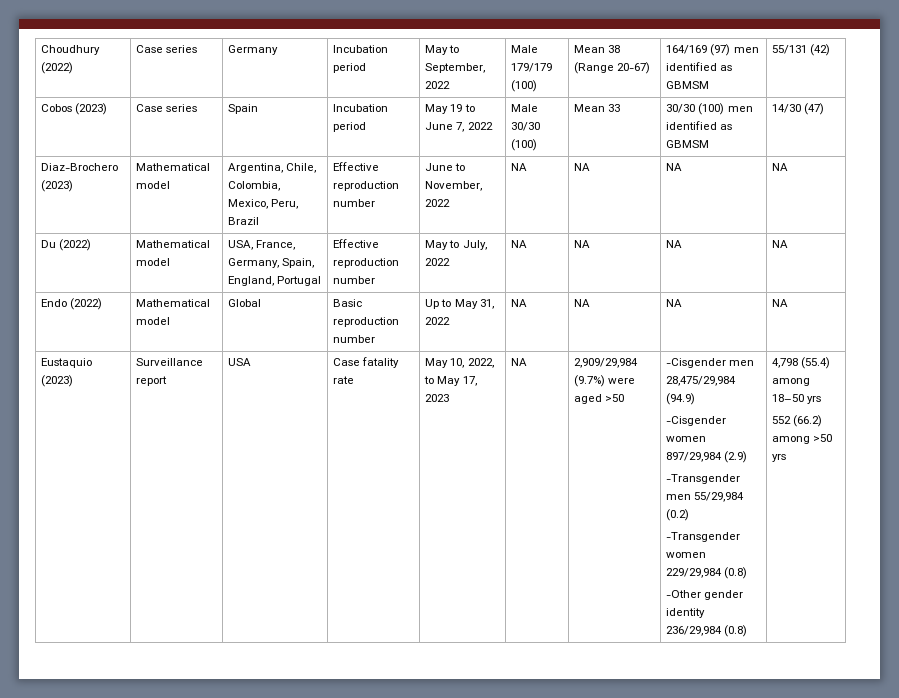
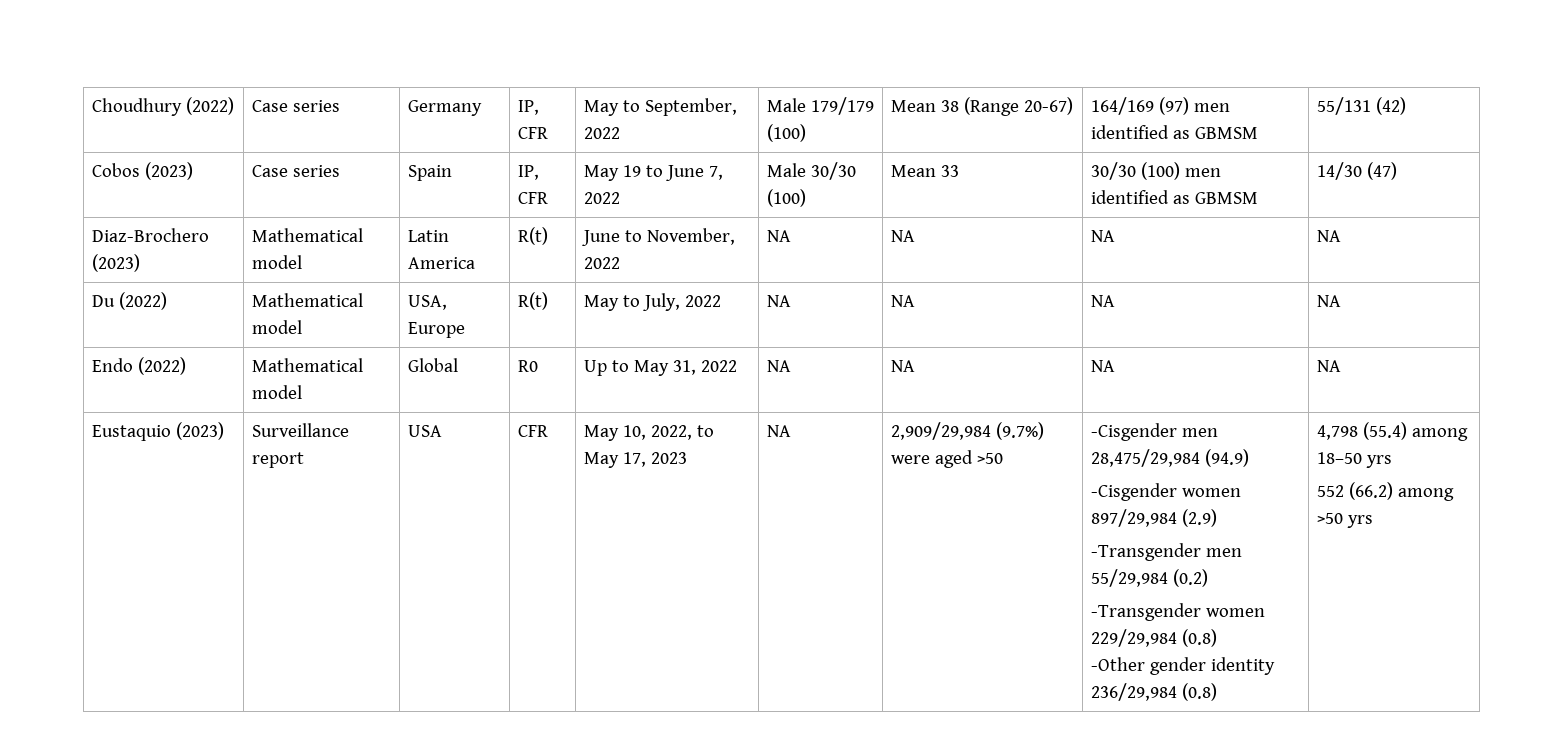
- Choudhury (2022) | Case series | Germany | Incubation period | May to September, 2022 | Male 179/179 (100) | Mean 38 (Range 20-67) | 164/169 (97) men identified as GBMSM | 55/131 (42)
+ Choudhury (2022) | Case series | Germany | IP, CFR | May to September, 2022 | Male 179/179 (100) | Mean 38 (Range 20-67) | 164/169 (97) men identified as GBMSM | 55/131 (42)
- Cobos (2023) | Case series | Spain | Incubation period | May 19 to June 7, 2022 | Male 30/30 (100) | Mean 33 | 30/30 (100) men identified as GBMSM | 14/30 (47)
+ Cobos (2023) | Case series | Spain | IP, CFR | May 19 to June 7, 2022 | Male 30/30 (100) | Mean 33 | 30/30 (100) men identified as GBMSM | 14/30 (47)
- Diaz-Brochero (2023) | Mathematical model | Argentina, Chile, Colombia, Mexico, Peru, Brazil | Effective reproduction number | June to November, 2022 | NA | NA | NA | NA
+ Diaz-Brochero (2023) | Mathematical model | Latin America | R(t) | June to November, 2022 | NA | NA | NA | NA
- Du (2022) | Mathematical model | USA, France, Germany, Spain, England, Portugal | Effective reproduction number | May to July, 2022 | NA | NA | NA | NA
+ Du (2022) | Mathematical model | USA, Europe | R(t) | May to July, 2022 | NA | NA | NA | NA
- Endo (2022) | Mathematical model | Global | Basic reproduction number | Up to May 31, 2022 | NA | NA | NA | NA
+ Endo (2022) | Mathematical model | Global | R0 | Up to May 31, 2022 | NA | NA | NA | NA
- USA | Case fatality rate
+ USA | CFR

